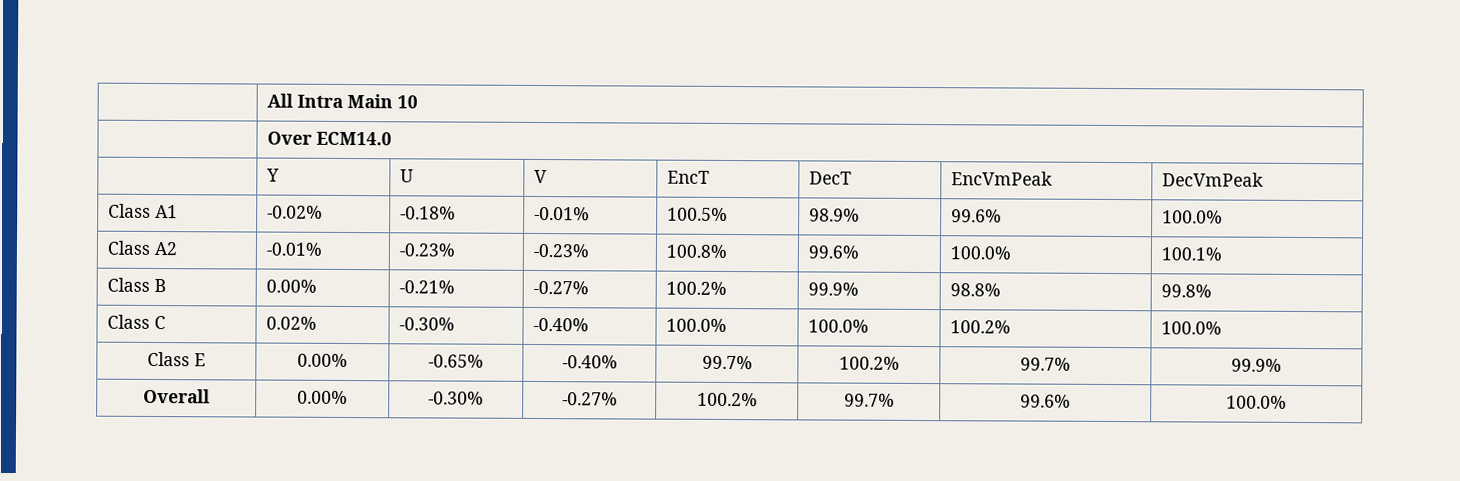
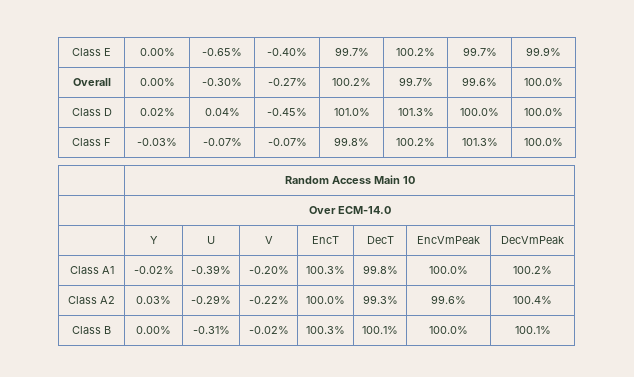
- | All Intra Main 10
- | Over ECM14.0
- | Y | U | V | EncT | DecT | EncVmPeak | DecVmPeak
- Class A1 | -0.02% | -0.18% | -0.01% | 100.5% | 98.9% | 99.6% | 100.0%
- Class A2 | -0.01% | -0.23% | -0.23% | 100.8% | 99.6% | 100.0% | 100.1%
- Class B | 0.00% | -0.21% | -0.27% | 100.2% | 99.9% | 98.8% | 99.8%
- Class C | 0.02% | -0.30% | -0.40% | 100.0% | 100.0% | 100.2% | 100.0%
+ Class D | 0.02% | 0.04% | -0.45% | 101.0% | 101.3% | 100.0% | 100.0%
+ Class F | -0.03% | -0.07% | -0.07% | 99.8% | 100.2% | 101.3% | 100.0%
+ | Random Access Main 10
+ | Over ECM-14.0
+ | Y | U | V | EncT | DecT | EncVmPeak | DecVmPeak
+ Class A1 | -0.02% | -0.39% | -0.20% | 100.3% | 99.8% | 100.0% | 100.2%
+ Class A2 | 0.03% | -0.29% | -0.22% | 100.0% | 99.3% | 99.6% | 100.4%
+ Class B | 0.00% | -0.31% | -0.02% | 100.3% | 100.1% | 100.0% | 100.1%

